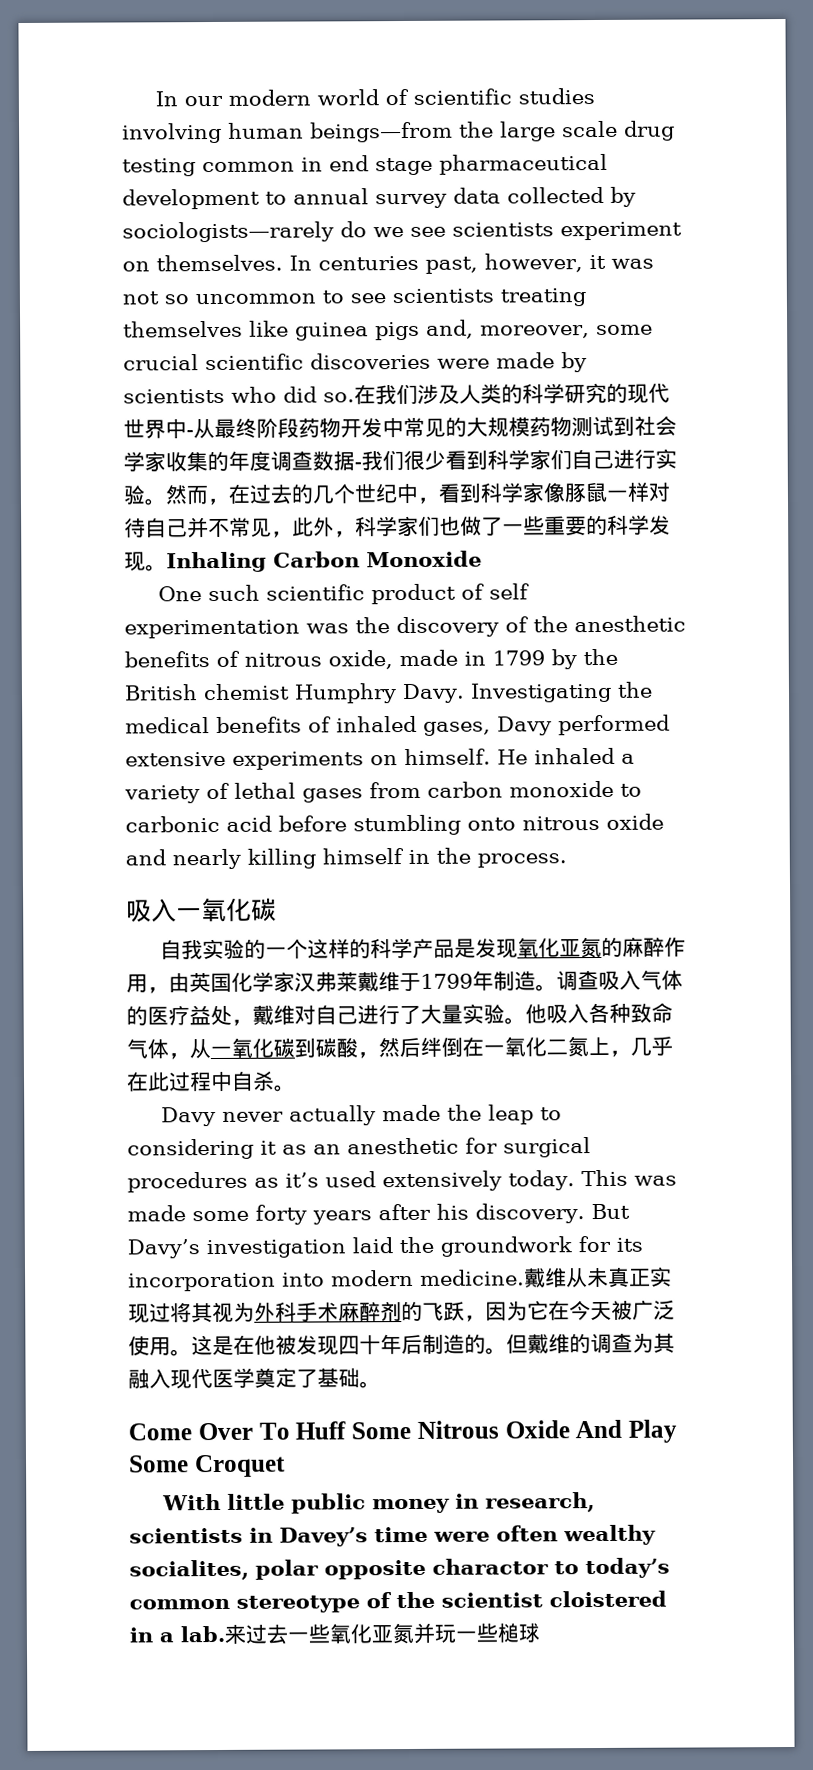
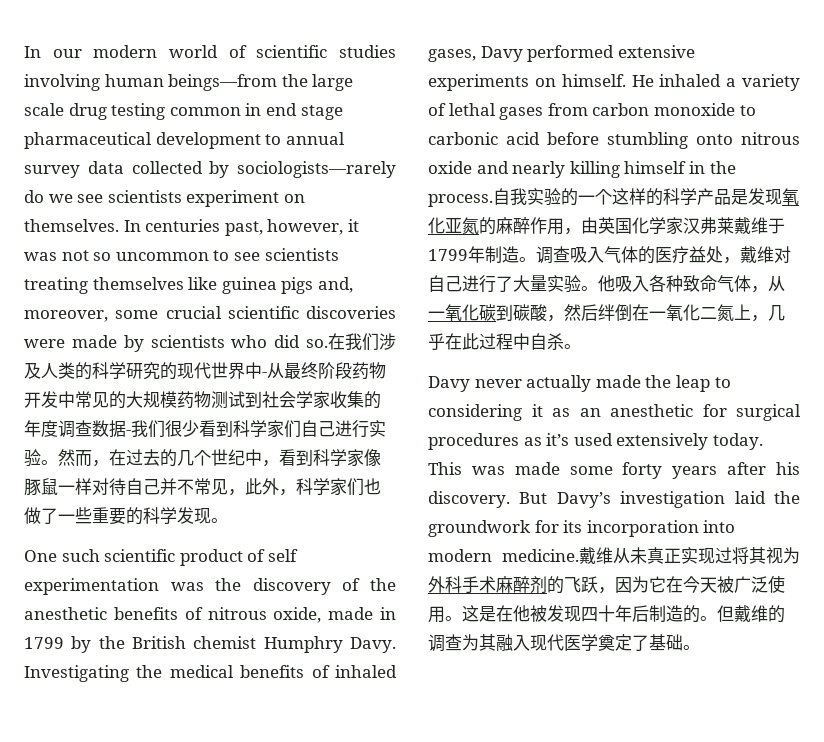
- Inhaling Carbon Monoxide
- He inhaled a variety of lethal gases from carbon monoxide to carbonic acid before stumbling onto nitrous oxide and nearly killing himself in the process.
- 吸入一氧化碳
- 自我实验的一个这样的科学产品是发现氧化亚氮的麻醉作用，由英国化学家汉弗莱戴维于1799年制造。
+ He inhaled a variety of lethal gases from carbon monoxide to carbonic acid before stumbling onto nitrous oxide and nearly killing himself in the process.自我实验的一个这样的科学产品是发现氧化亚氮的麻醉作用，由英国化学家汉弗莱戴维于1799年制造。
- Come Over To Huff Some Nitrous Oxide And Play Some Croquet
- With little public money in research, scientists in Davey’s time were often wealthy socialites, polar opposite charactor to today’s common stereotype of the scientist cloistered in a lab.来过去一些氧化亚氮并玩一些槌球

